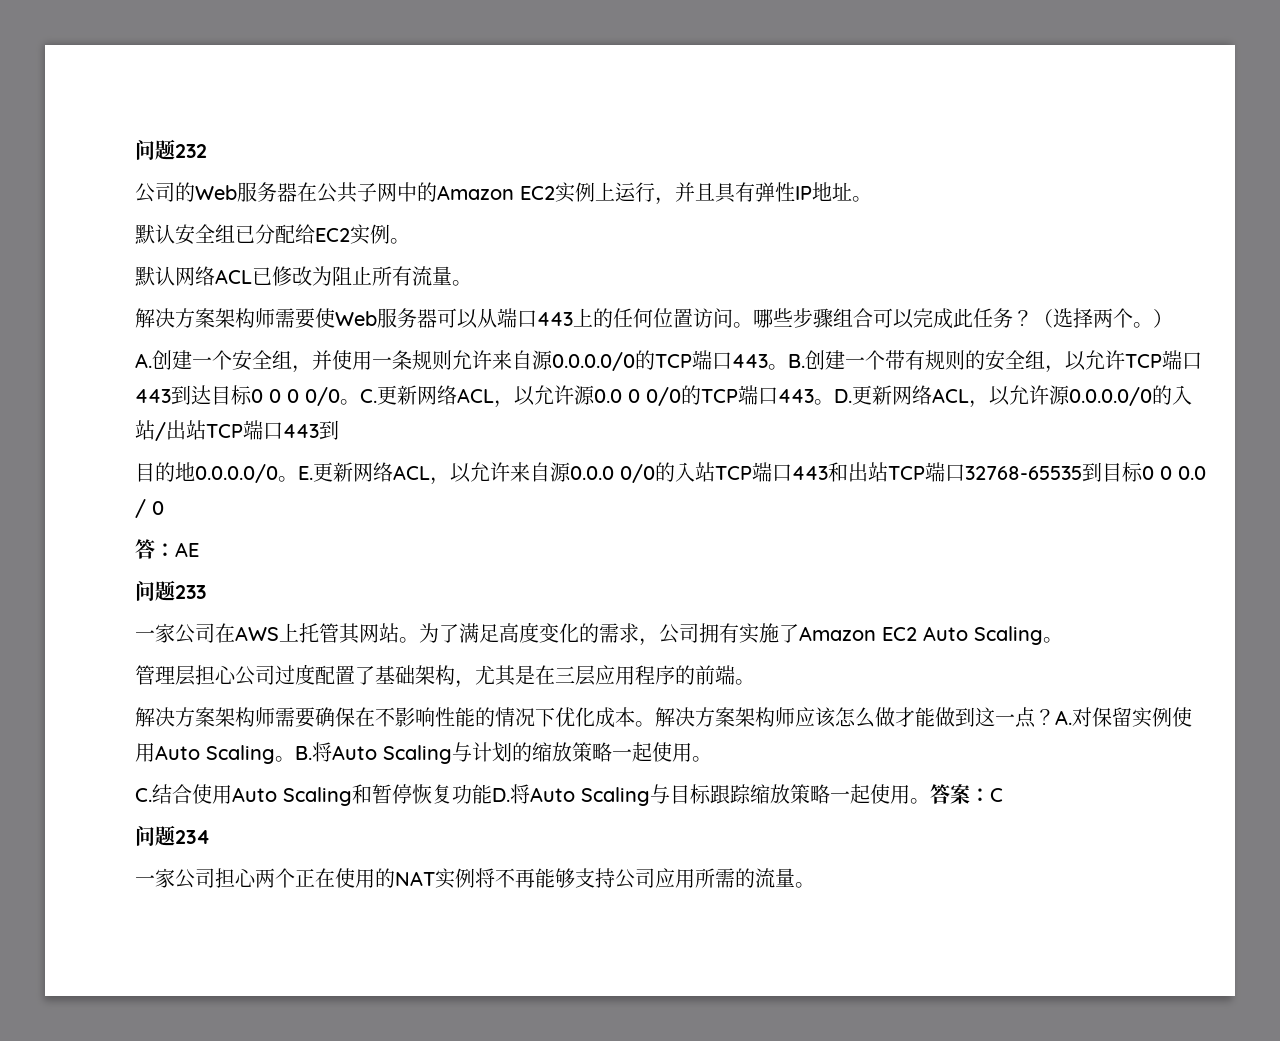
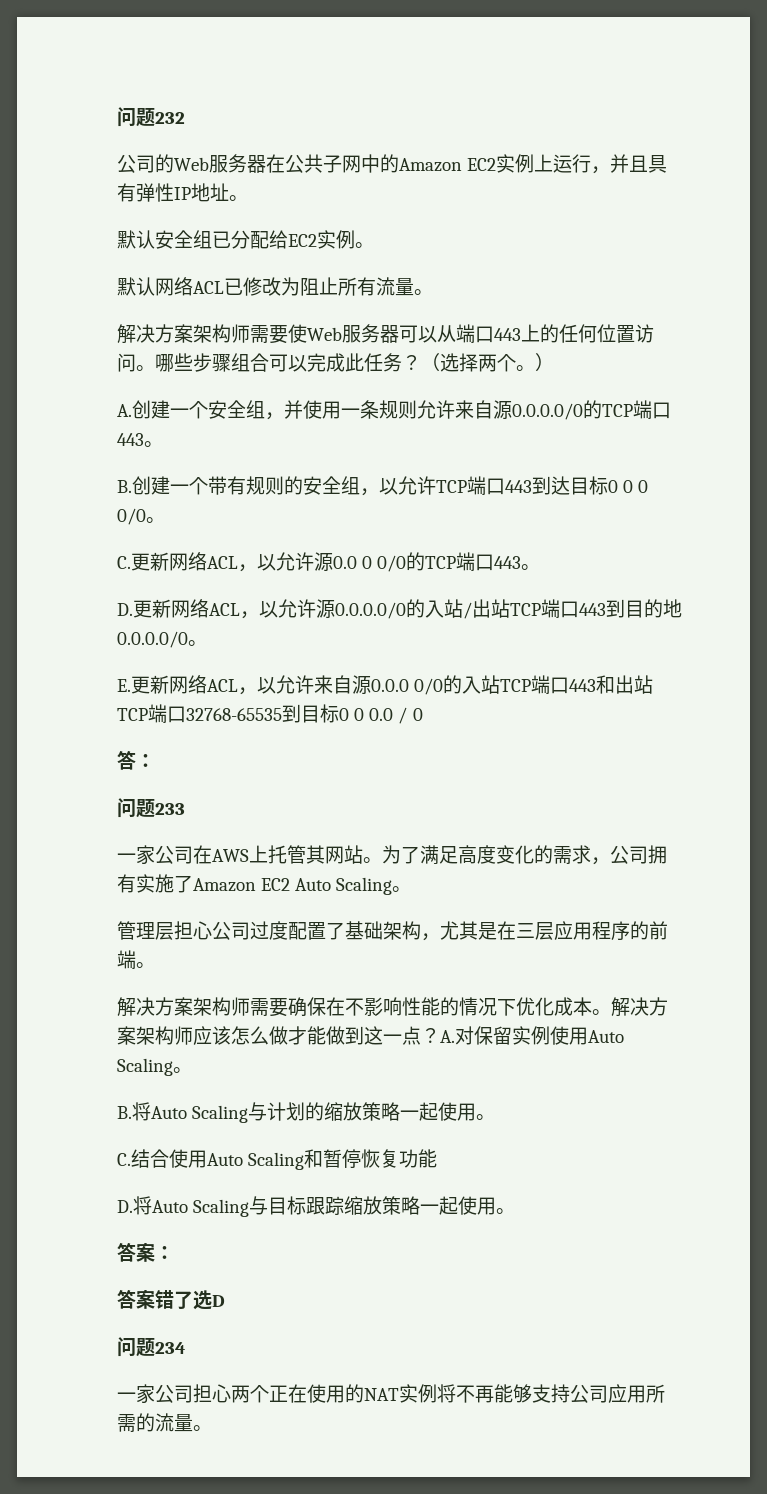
- A.创建一个安全组，并使用一条规则允许来自源0.0.0.0/0的TCP端口443。B.创建一个带有规则的安全组，以允许TCP端口443到达目标0 0 0 0/0。C.更新网络ACL，以允许源0.0 0 0/0的TCP端口443。D.更新网络ACL，以允许源0.0.0.0/0的入站/出站TCP端口443到
- 目的地0.0.0.0/0。E.更新网络ACL，以允许来自源0.0.0 0/0的入站TCP端口443和出站TCP端口32768-65535到目标0 0 0.0 / 0
+ A.创建一个安全组，并使用一条规则允许来自源0.0.0.0/0的TCP端口443。
+ B.创建一个带有规则的安全组，以允许TCP端口443到达目标0 0 0 0/0。
+ C.更新网络ACL，以允许源0.0 0 0/0的TCP端口443。
+ D.更新网络ACL，以允许源0.0.0.0/0的入站/出站TCP端口443到目的地0.0.0.0/0。
+ E.更新网络ACL，以允许来自源0.0.0 0/0的入站TCP端口443和出站TCP端口32768-65535到目标0 0 0.0 / 0
- 答：AE
+ 答：
- A.对保留实例使用Auto Scaling。B.将Auto Scaling与计划的缩放策略一起使用。
+ A.对保留实例使用Auto Scaling。
+ B.将Auto Scaling与计划的缩放策略一起使用。
- C.结合使用Auto Scaling和暂停恢复功能D.将Auto Scaling与目标跟踪缩放策略一起使用。答案：C
+ C.结合使用Auto Scaling和暂停恢复功能
+ D.将Auto Scaling与目标跟踪缩放策略一起使用。
+ 答案：
+ 答案错了选D

